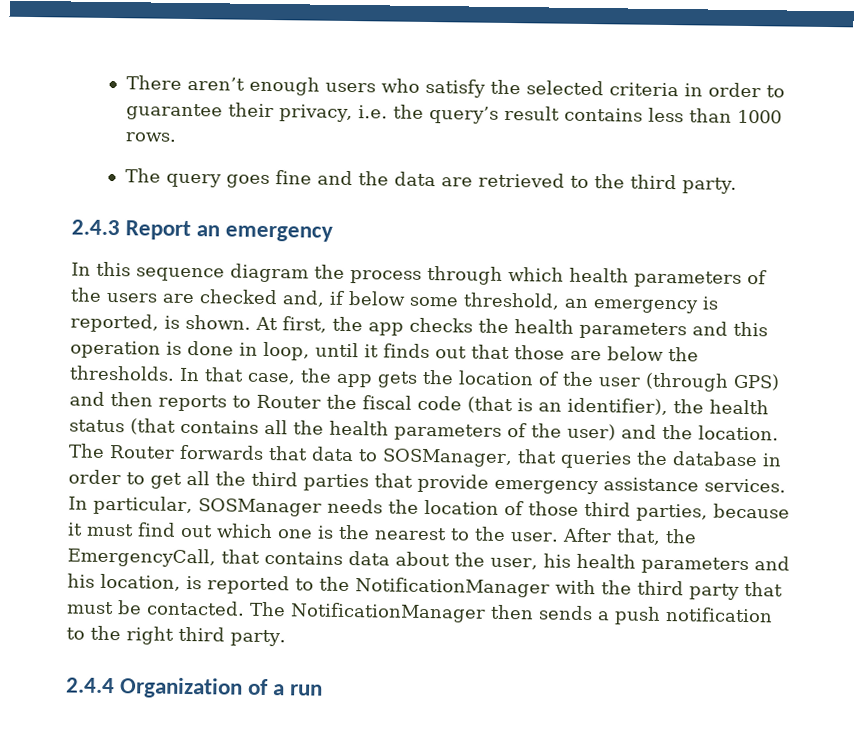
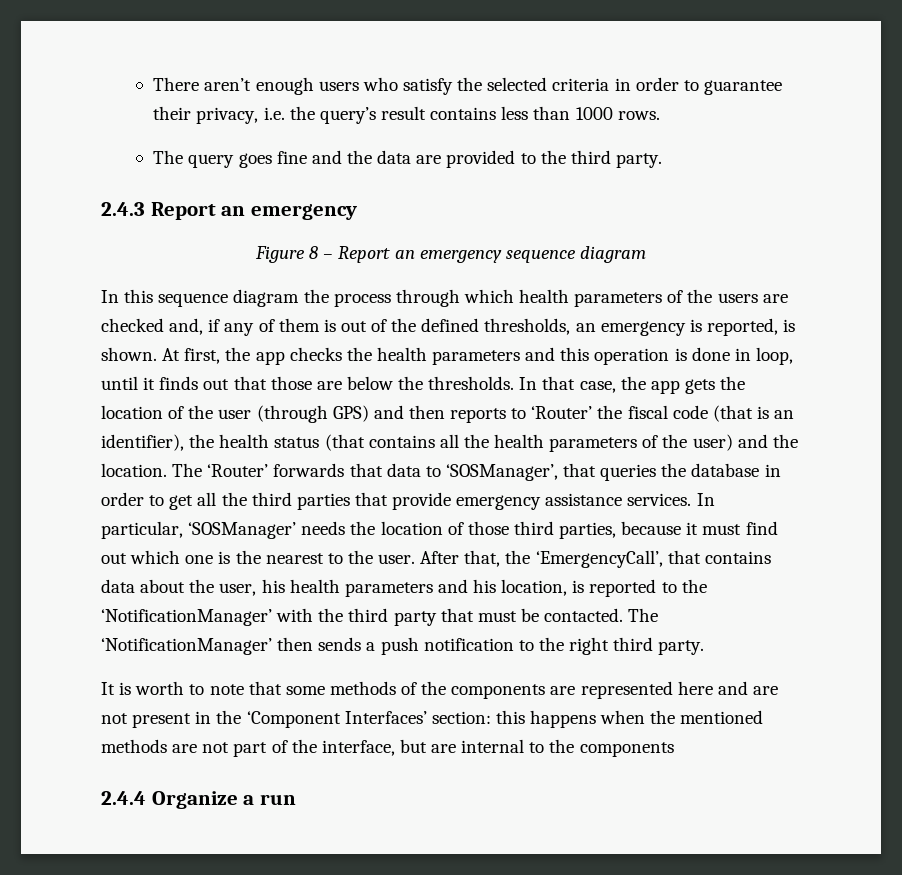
- The query goes fine and the data are retrieved to the third party.
+ The query goes fine and the data are provided to the third party.
+ Figure 8 – Report an emergency sequence diagram
- In this sequence diagram the process through which health parameters of the users are checked and, if below some threshold, an emergency is reported, is shown.
+ In this sequence diagram the process through which health parameters of the users are checked and, if any of them is out of the defined thresholds, an emergency is reported, is shown.
- In that case, the app gets the location of the user (through GPS) and then reports to Router the fiscal code (that is an identifier), the health status (that contains all the health parameters of the user) and the location.
+ In that case, the app gets the location of the user (through GPS) and then reports to ‘Router’ the fiscal code (that is an identifier), the health status (that contains all the health parameters of the user) and the location.
- The Router forwards that data to SOSManager, that queries the database in order to get all the third parties that provide emergency assistance services.
+ The ‘Router’ forwards that data to ‘SOSManager’, that queries the database in order to get all the third parties that provide emergency assistance services.
- In particular, SOSManager needs the location of those third parties, because it must find out which one is the nearest to the user.
+ In particular, ‘SOSManager’ needs the location of those third parties, because it must find out which one is the nearest to the user.
- After that, the EmergencyCall, that contains data about the user, his health parameters and his location, is reported to the NotificationManager with the third party that must be contacted.
+ After that, the ‘EmergencyCall’, that contains data about the user, his health parameters and his location, is reported to the ‘NotificationManager’ with the third party that must be contacted.
- The NotificationManager then sends a push notification to the right third party.
+ The ‘NotificationManager’ then sends a push notification to the right third party.
+ It is worth to note that some methods of the components are represented here and are not present in the ‘Component Interfaces’ section: this happens when the mentioned methods are not part of the interface, but are internal to the components
- 2.4.4 Organization of a run
+ 2.4.4 Organize a run

